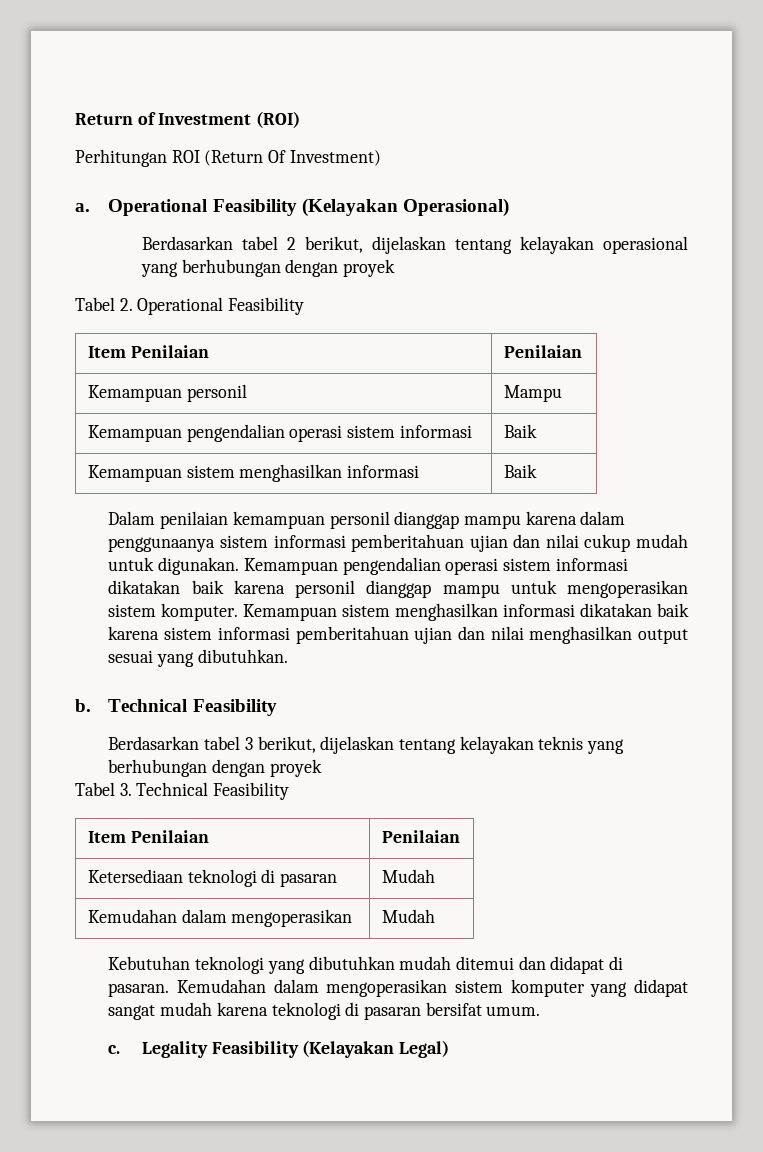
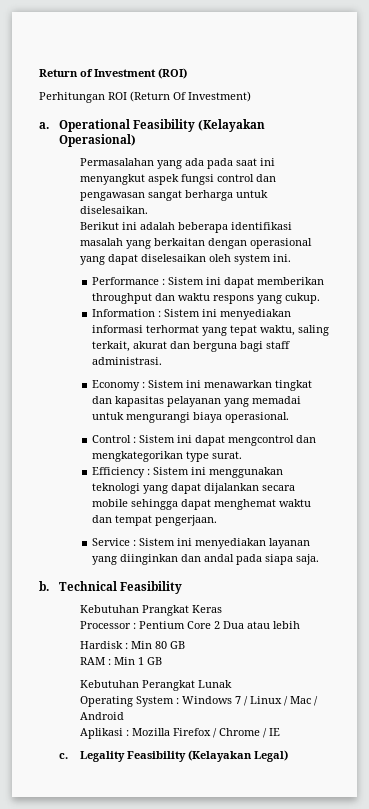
- Berdasarkan tabel 2 berikut, dijelaskan tentang kelayakan operasional yang berhubungan dengan proyek
- Tabel 2. Operational Feasibility
- Item Penilaian | Penilaian
- Kemampuan personil | Mampu
- Kemampuan pengendalian operasi sistem informasi | Baik
- Kemampuan sistem menghasilkan informasi | Baik
- Dalam penilaian kemampuan personil dianggap mampu karena dalam penggunaanya sistem informasi pemberitahuan ujian dan nilai cukup mudah untuk digunakan. Kemampuan pengendalian operasi sistem informasi dikatakan baik karena personil dianggap mampu untuk mengoperasikan sistem komputer. Kemampuan sistem menghasilkan informasi dikatakan baik karena sistem informasi pemberitahuan ujian dan nilai menghasilkan output sesuai yang dibutuhkan.
+ Permasalahan yang ada pada saat ini menyangkut aspek fungsi control dan pengawasan sangat berharga untuk diselesaikan.
+ Berikut ini adalah beberapa identifikasi masalah yang berkaitan dengan operasional yang dapat diselesaikan oleh system ini.
+ Performance : Sistem ini dapat memberikan throughput dan waktu respons yang cukup.
+ Information : Sistem ini menyediakan informasi terhormat yang tepat waktu, saling terkait, akurat dan berguna bagi staff administrasi.
+ Economy : Sistem ini menawarkan tingkat dan kapasitas pelayanan yang memadai untuk mengurangi biaya operasional.
+ Control : Sistem ini dapat mengcontrol dan mengkategorikan type surat.
+ Efficiency : Sistem ini menggunakan teknologi yang dapat dijalankan secara mobile sehingga dapat menghemat waktu dan tempat pengerjaan.
+ Service : Sistem ini menyediakan layanan yang diinginkan dan andal pada siapa saja.
  b. Technical Feasibility
- Berdasarkan tabel 3 berikut, dijelaskan tentang kelayakan teknis yang berhubungan dengan proyek
- Tabel 3. Technical Feasibility
- Item Penilaian | Penilaian
- Ketersediaan teknologi di pasaran | Mudah
- Kemudahan dalam mengoperasikan | Mudah
- Kebutuhan teknologi yang dibutuhkan mudah ditemui dan didapat di pasaran. Kemudahan dalam mengoperasikan sistem komputer yang didapat sangat mudah karena teknologi di pasaran bersifat umum.
+ Kebutuhan Prangkat Keras
+ Processor : Pentium Core 2 Dua atau lebih
+ Hardisk : Min 80 GB
+ RAM : Min 1 GB
+ Kebutuhan Perangkat Lunak
+ Operating System : Windows 7 / Linux / Mac / Android
+ Aplikasi : Mozilla Firefox / Chrome / IE

